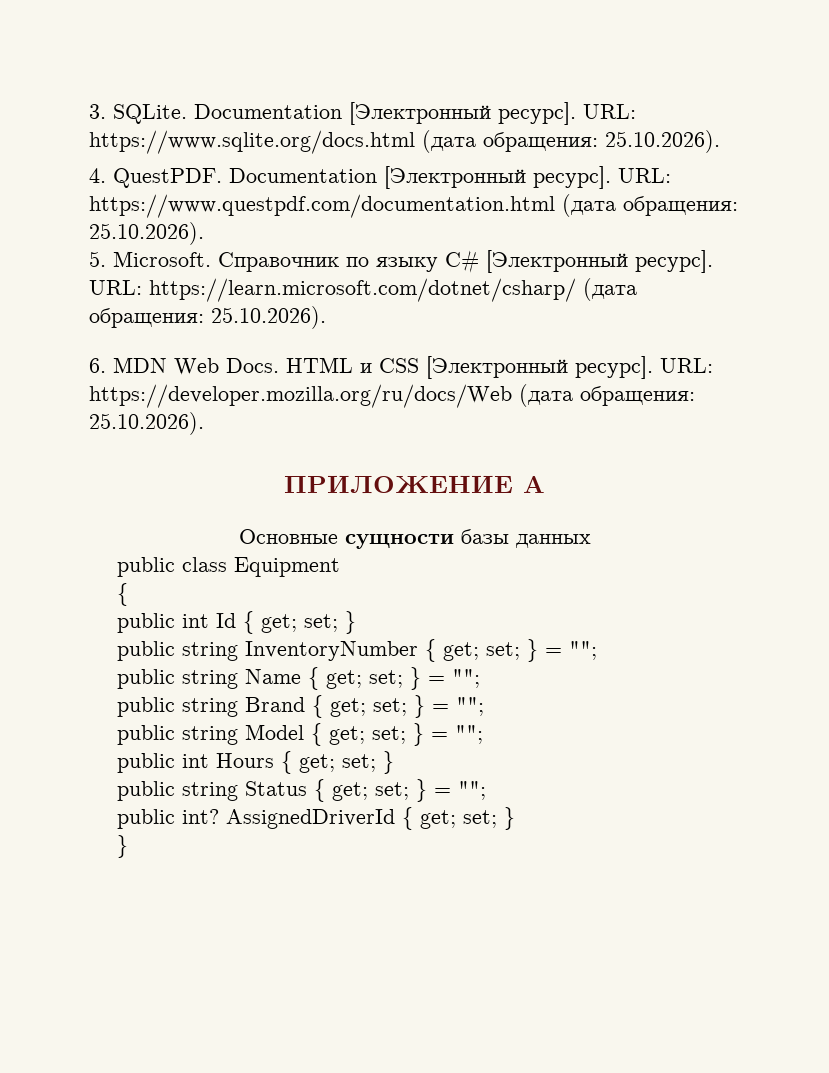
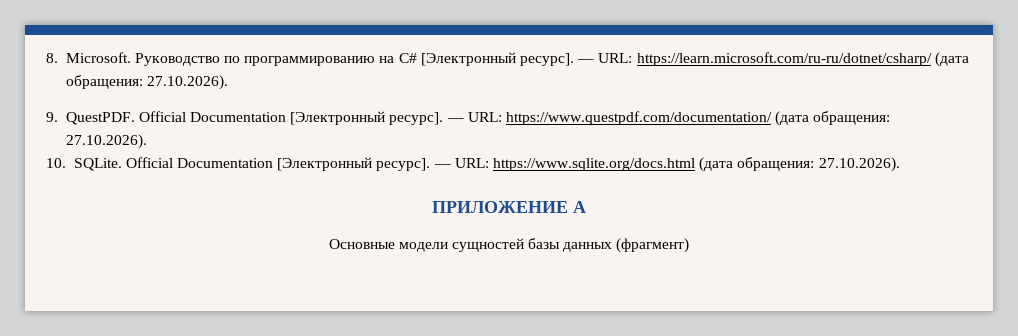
- 3. SQLite. Documentation [Электронный ресурс]. URL: https://www.sqlite.org/docs.html (дата обращения: 25.10.2026).
- 4. QuestPDF. Documentation [Электронный ресурс]. URL: https://www.questpdf.com/documentation.html (дата обращения: 25.10.2026).
- 5. Microsoft. Справочник по языку C# [Электронный ресурс]. URL: https://learn.microsoft.com/dotnet/csharp/ (дата обращения: 25.10.2026).
- 6. MDN Web Docs. HTML и CSS [Электронный ресурс]. URL: https://developer.mozilla.org/ru/docs/Web (дата обращения: 25.10.2026).
+ 8. Microsoft. Руководство по программированию на C# [Электронный ресурс]. — URL: https://learn.microsoft.com/ru-ru/dotnet/csharp/ (дата обращения: 27.10.2026).
+ 9. QuestPDF. Official Documentation [Электронный ресурс]. — URL: https://www.questpdf.com/documentation/ (дата обращения: 27.10.2026).
+ 10. SQLite. Official Documentation [Электронный ресурс]. — URL: https://www.sqlite.org/docs.html (дата обращения: 27.10.2026).
- Основные сущности базы данных
- public class Equipment
- {
- public int Id { get; set; }
- public string InventoryNumber { get; set; } = "";
- public string Name { get; set; } = "";
- public string Brand { get; set; } = "";
- public string Model { get; set; } = "";
- public int Hours { get; set; }
- public string Status { get; set; } = "";
- public int? AssignedDriverId { get; set; }
- }
+ Основные модели сущностей базы данных (фрагмент)

